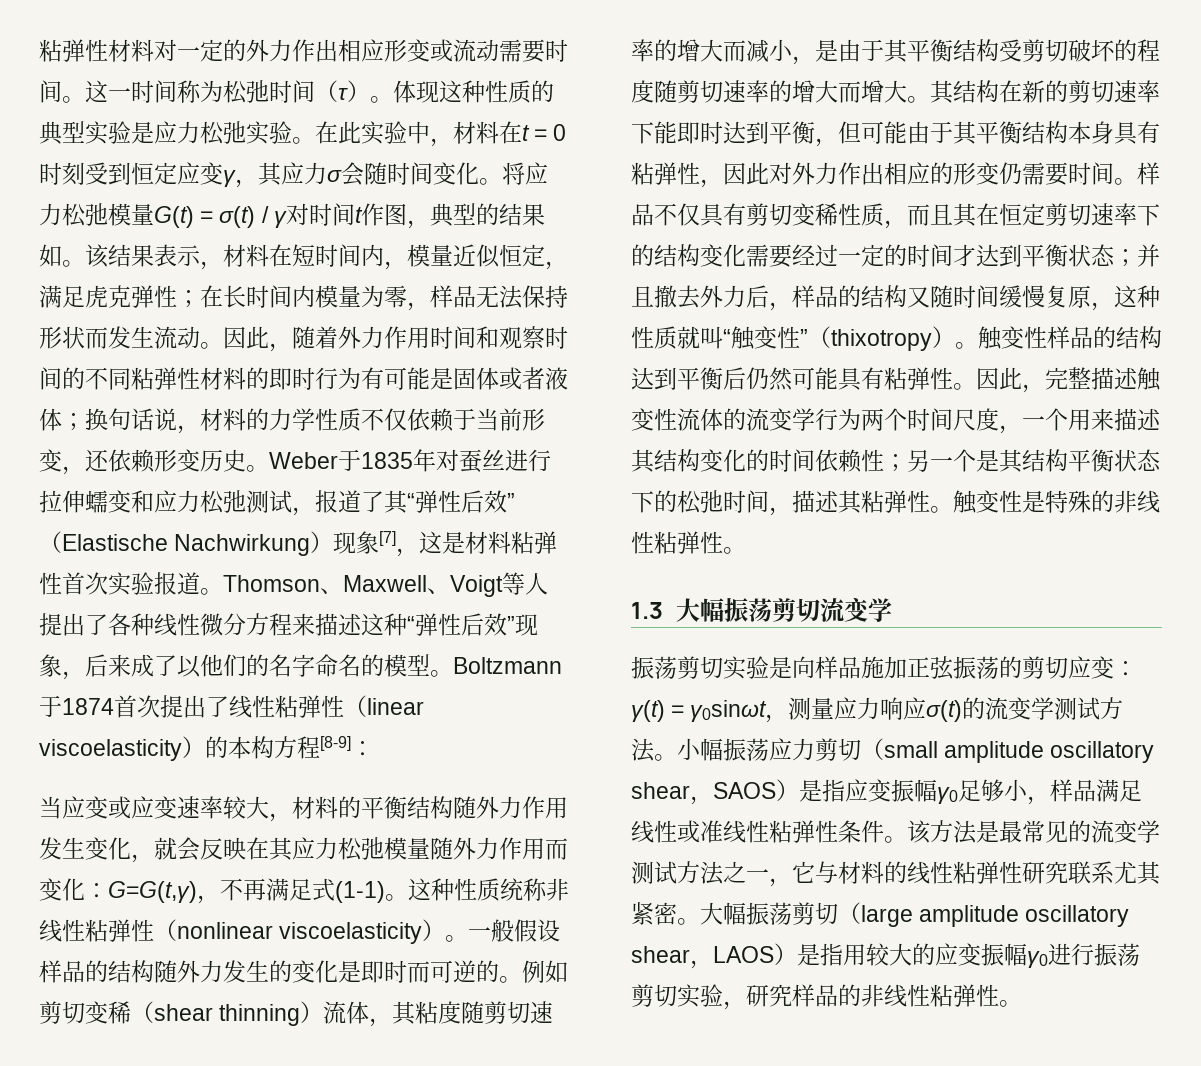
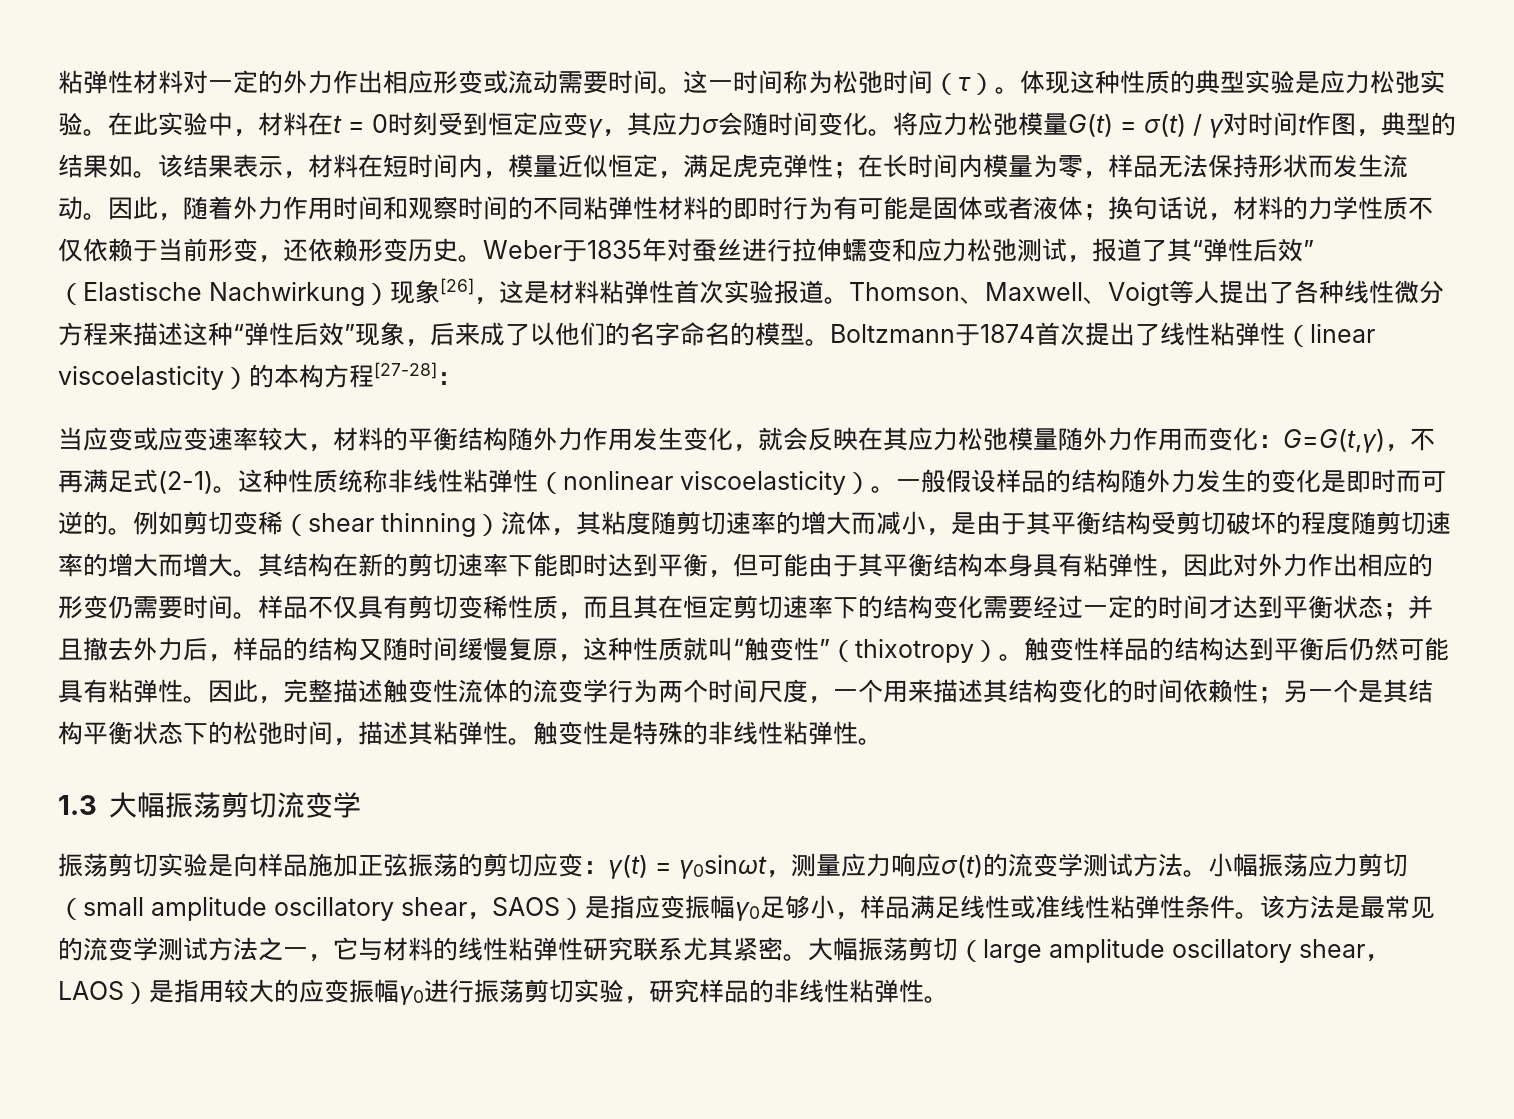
- Weber于1835年对蚕丝进行拉伸蠕变和应力松弛测试，报道了其“弹性后效”（Elastische Nachwirkung）现象[7]，这是材料粘弹性首次实验报道。
+ Weber于1835年对蚕丝进行拉伸蠕变和应力松弛测试，报道了其“弹性后效”（Elastische Nachwirkung）现象[26]，这是材料粘弹性首次实验报道。
- Boltzmann于1874首次提出了线性粘弹性（linear viscoelasticity）的本构方程[8-9]：
+ Boltzmann于1874首次提出了线性粘弹性（linear viscoelasticity）的本构方程[27-28]：
- 当应变或应变速率较大，材料的平衡结构随外力作用发生变化，就会反映在其应力松弛模量随外力作用而变化：G=G(t,γ)，不再满足式(1-1)。
+ 当应变或应变速率较大，材料的平衡结构随外力作用发生变化，就会反映在其应力松弛模量随外力作用而变化：G=G(t,γ)，不再满足式(2-1)。

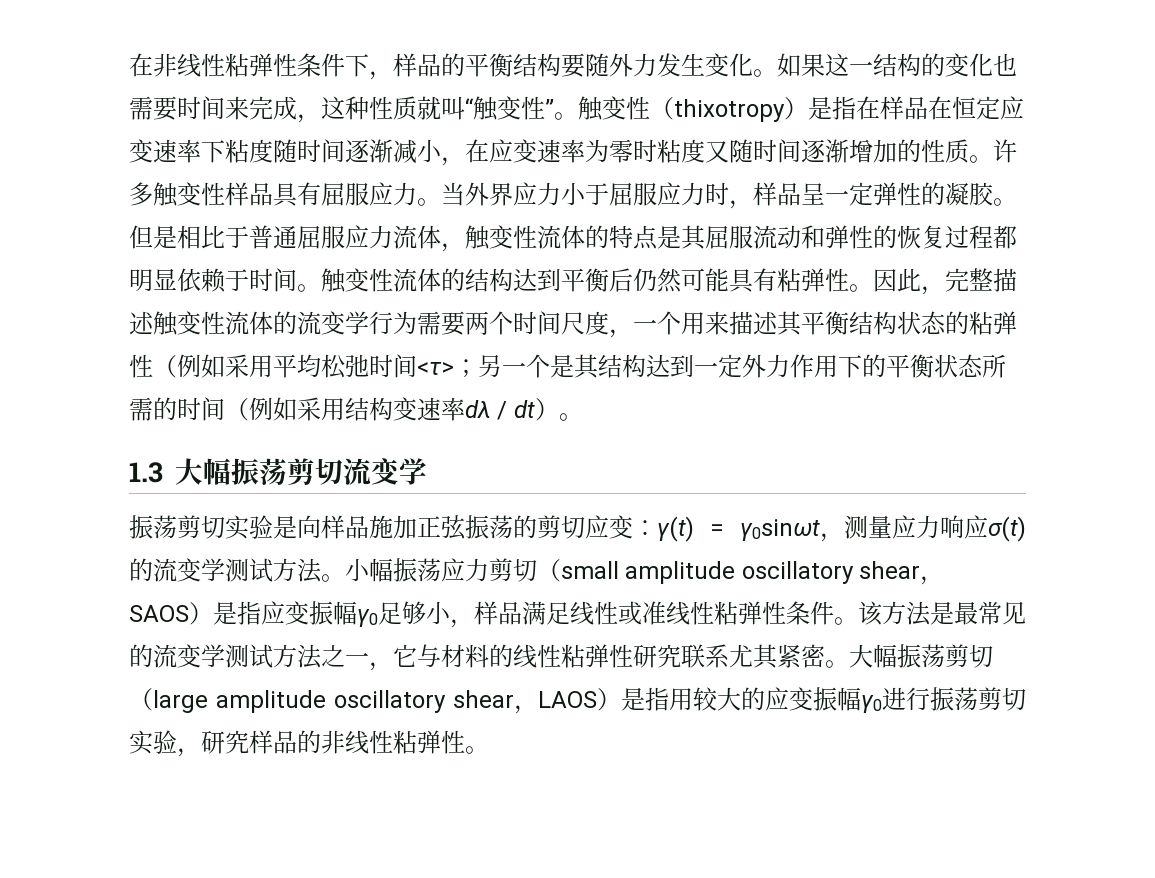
- 粘弹性材料对一定的外力作出相应形变或流动需要时间。这一时间称为松弛时间（τ）。体现这种性质的典型实验是应力松弛实验。在此实验中，材料在t = 0时刻受到恒定应变γ，其应力σ会随时间变化。将应力松弛模量G(t) = σ(t) / γ对时间t作图，典型的结果如。该结果表示，材料在短时间内，模量近似恒定，满足虎克弹性；在长时间内模量为零，样品无法保持形状而发生流动。因此，随着外力作用时间和观察时间的不同粘弹性材料的即时行为有可能是固体或者液体；换句话说，材料的力学性质不仅依赖于当前形变，还依赖形变历史。Weber于1835年对蚕丝进行拉伸蠕变和应力松弛测试，报道了其“弹性后效”（Elastische Nachwirkung）现象[26]，这是材料粘弹性首次实验报道。Thomson、Maxwell、Voigt等人提出了各种线性微分方程来描述这种“弹性后效”现象，后来成了以他们的名字命名的模型。Boltzmann于1874首次提出了线性粘弹性（linear viscoelasticity）的本构方程[27-28]：
- 当应变或应变速率较大，材料的平衡结构随外力作用发生变化，就会反映在其应力松弛模量随外力作用而变化：G=G(t,γ)，不再满足式(2-1)。这种性质统称非线性粘弹性（nonlinear viscoelasticity）。一般假设样品的结构随外力发生的变化是即时而可逆的。例如剪切变稀（shear thinning）流体，其粘度随剪切速率的增大而减小，是由于其平衡结构受剪切破坏的程度随剪切速率的增大而增大。其结构在新的剪切速率下能即时达到平衡，但可能由于其平衡结构本身具有粘弹性，因此对外力作出相应的形变仍需要时间。样品不仅具有剪切变稀性质，而且其在恒定剪切速率下的结构变化需要经过一定的时间才达到平衡状态；并且撤去外力后，样品的结构又随时间缓慢复原，这种性质就叫“触变性”（thixotropy）。触变性样品的结构达到平衡后仍然可能具有粘弹性。
+ 在非线性粘弹性条件下，样品的平衡结构要随外力发生变化。如果这一结构的变化也需要时间来完成，这种性质就叫“触变性”。触变性（thixotropy）是指在样品在恒定应变速率下粘度随时间逐渐减小，在应变速率为零时粘度又随时间逐渐增加的性质。许多触变性样品具有屈服应力。当外界应力小于屈服应力时，样品呈一定弹性的凝胶。但是相比于普通屈服应力流体，触变性流体的特点是其屈服流动和弹性的恢复过程都明显依赖于时间。触变性流体的结构达到平衡后仍然可能具有粘弹性。
- 因此，完整描述触变性流体的流变学行为两个时间尺度，一个用来描述其结构变化的时间依赖性；另一个是其结构平衡状态下的松弛时间，描述其粘弹性。触变性是特殊的非线性粘弹性。
+ 因此，完整描述触变性流体的流变学行为需要两个时间尺度，一个用来描述其平衡结构状态的粘弹性（例如采用平均松弛时间<τ>；另一个是其结构达到一定外力作用下的平衡状态所需的时间（例如采用结构变速率dλ / dt）。

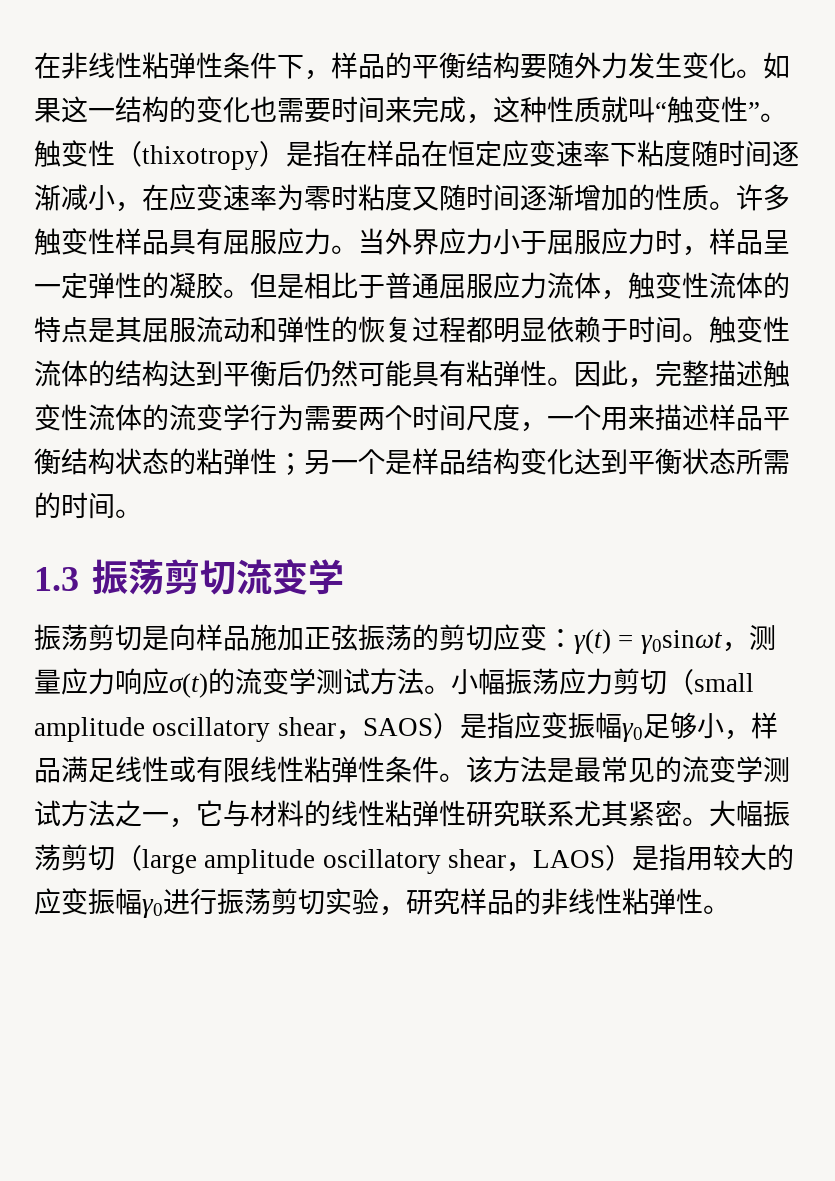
- 因此，完整描述触变性流体的流变学行为需要两个时间尺度，一个用来描述其平衡结构状态的粘弹性（例如采用平均松弛时间<τ>；另一个是其结构达到一定外力作用下的平衡状态所需的时间（例如采用结构变速率dλ / dt）。
+ 因此，完整描述触变性流体的流变学行为需要两个时间尺度，一个用来描述样品平衡结构状态的粘弹性；另一个是样品结构变化达到平衡状态所需的时间。
- 1.3大幅振荡剪切流变学
+ 1.3振荡剪切流变学
- 振荡剪切实验是向样品施加正弦振荡的剪切应变：γ(t) = γ0sinωt，测量应力响应σ(t)的流变学测试方法。
+ 振荡剪切是向样品施加正弦振荡的剪切应变：γ(t) = γ0sinωt，测量应力响应σ(t)的流变学测试方法。
- 小幅振荡应力剪切（small amplitude oscillatory shear，SAOS）是指应变振幅γ0足够小，样品满足线性或准线性粘弹性条件。
+ 小幅振荡应力剪切（small amplitude oscillatory shear，SAOS）是指应变振幅γ0足够小，样品满足线性或有限线性粘弹性条件。

